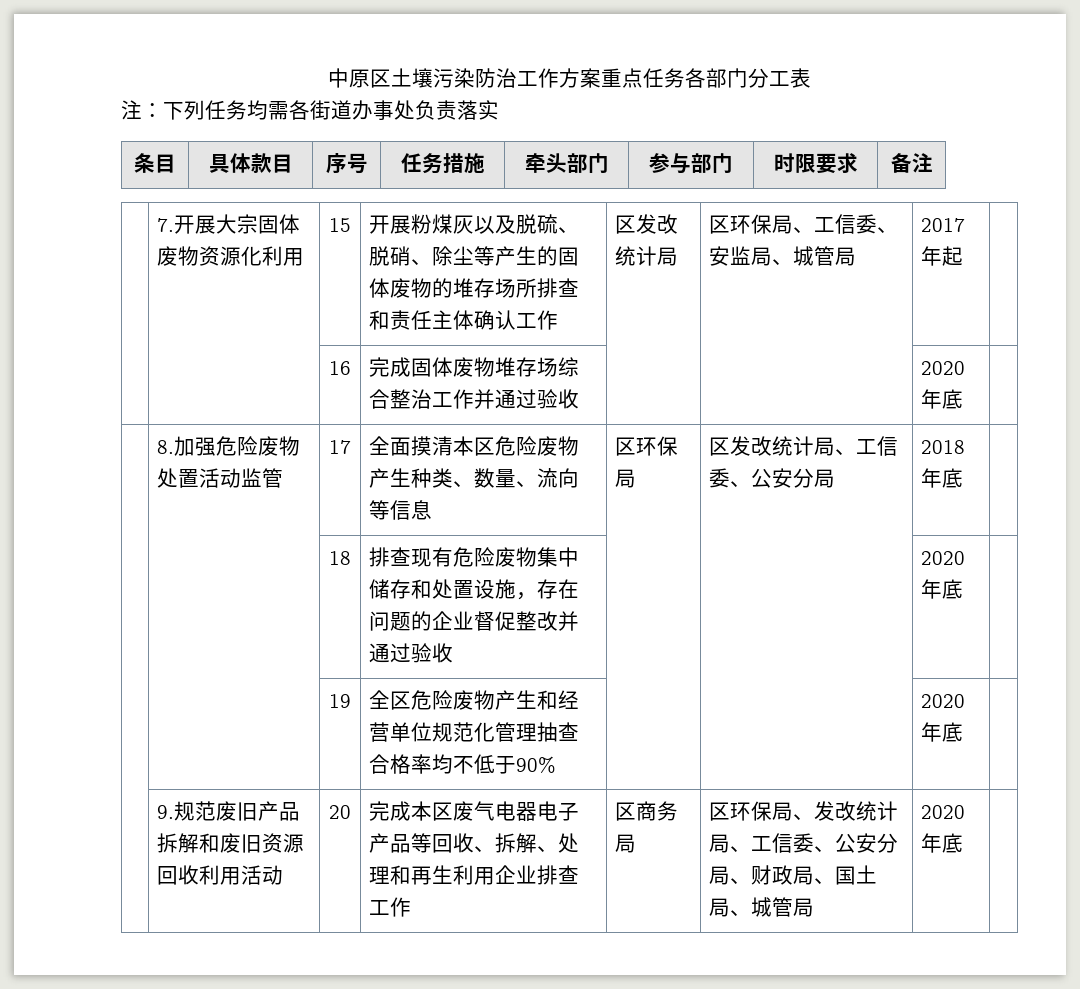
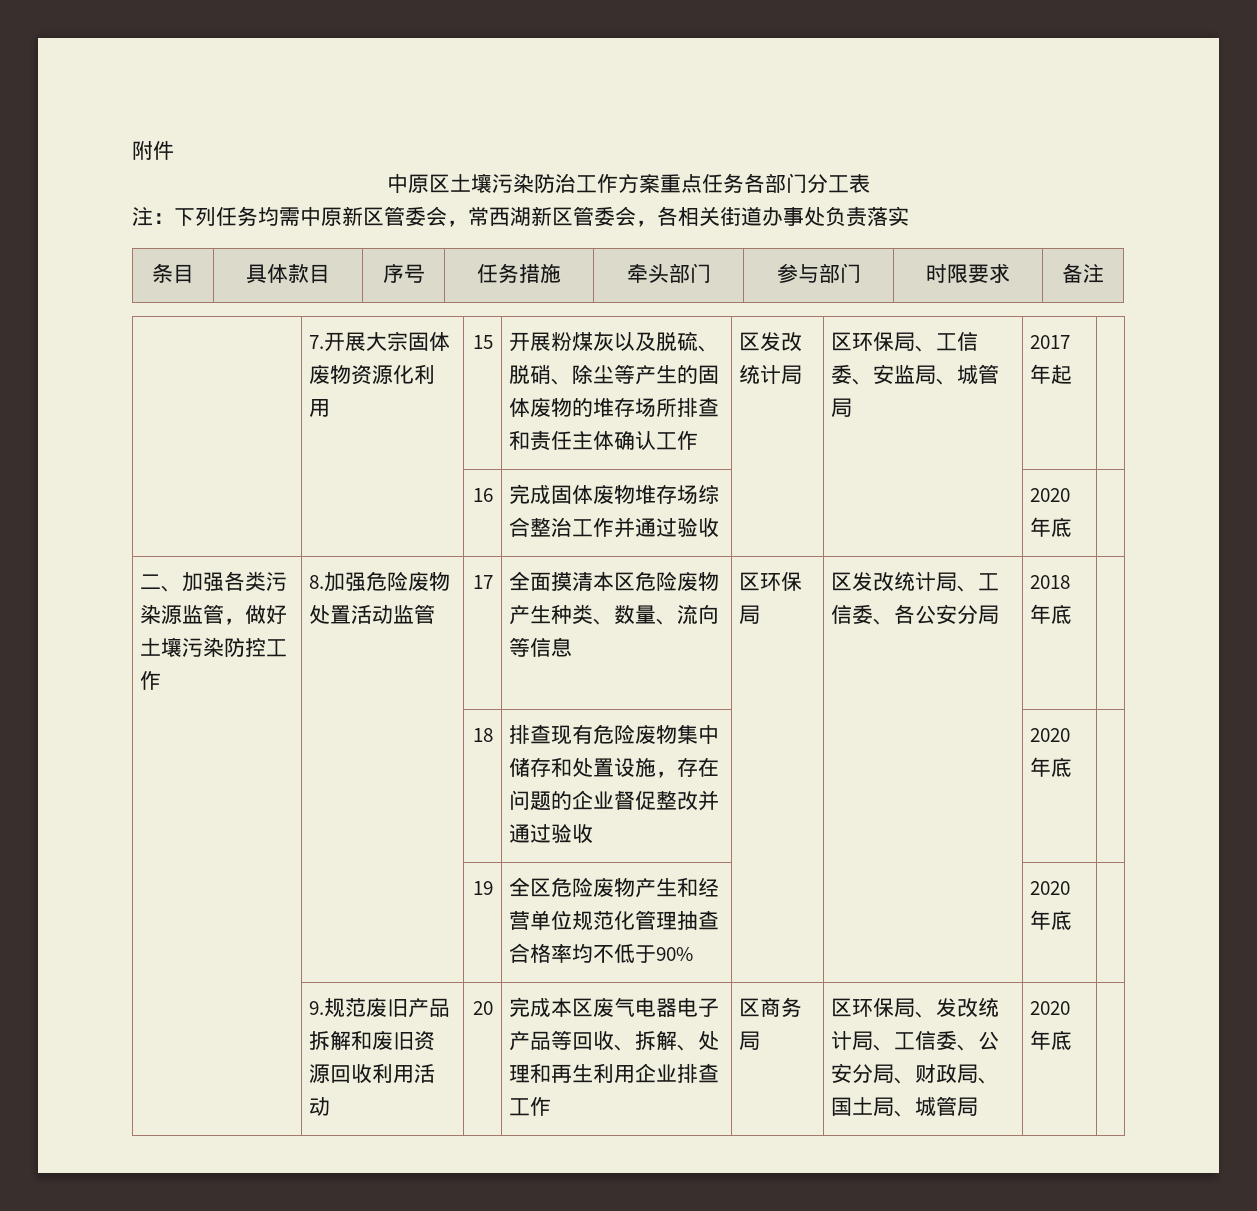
+ 附件
- 注：下列任务均需各街道办事处负责落实
+ 注：下列任务均需中原新区管委会，常西湖新区管委会，各相关街道办事处负责落实
+ 二、加强各类污染源监管，做好土壤污染防控工作
- 区发改统计局、工信委、公安分局
+ 区发改统计局、工信委、各公安分局

